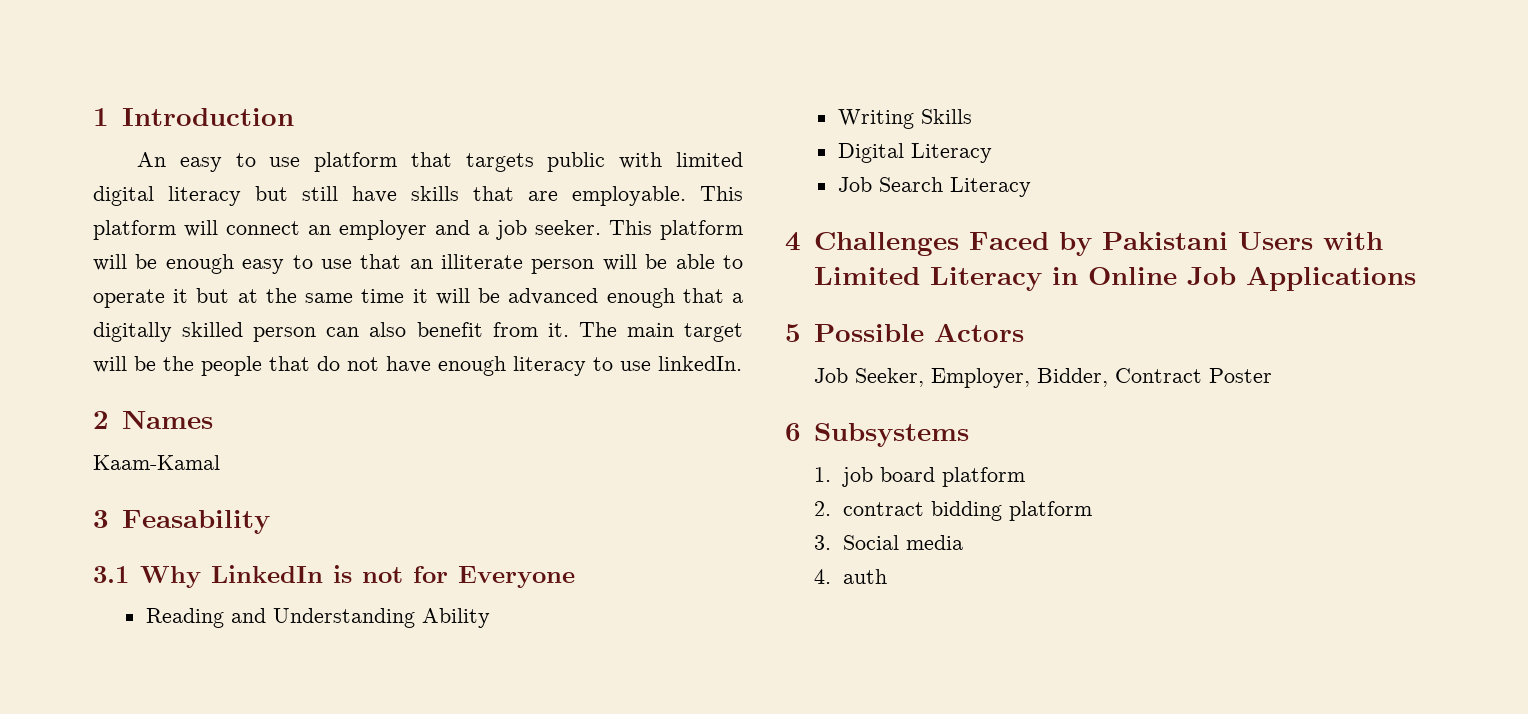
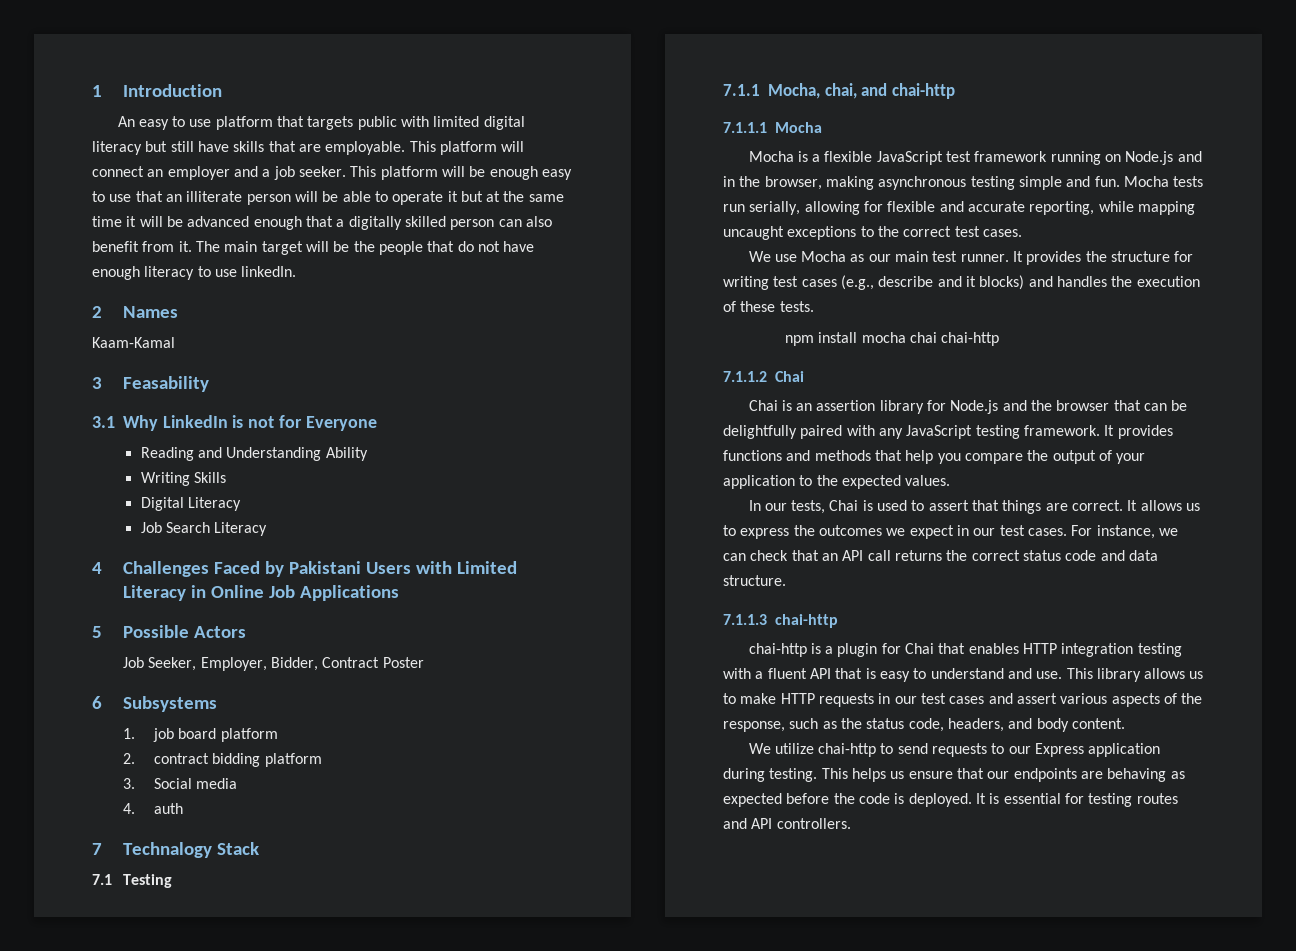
+ 7 Technalogy Stack
+ 7.1 Testing
+ 7.1.1 Mocha, chai, and chai-http
+ 7.1.1.1 Mocha
+ Mocha is a flexible JavaScript test framework running on Node.js and in the browser, making asynchronous testing simple and fun. Mocha tests run serially, allowing for flexible and accurate reporting, while mapping uncaught exceptions to the correct test cases.
+ We use Mocha as our main test runner. It provides the structure for writing test cases (e.g., describe and it blocks) and handles the execution of these tests.
+ npm install mocha chai chai-http
+ 7.1.1.2 Chai
+ Chai is an assertion library for Node.js and the browser that can be delightfully paired with any JavaScript testing framework. It provides functions and methods that help you compare the output of your application to the expected values.
+ In our tests, Chai is used to assert that things are correct. It allows us to express the outcomes we expect in our test cases. For instance, we can check that an API call returns the correct status code and data structure.
+ 7.1.1.3 chai-http
+ chai-http is a plugin for Chai that enables HTTP integration testing with a fluent API that is easy to understand and use. This library allows us to make HTTP requests in our test cases and assert various aspects of the response, such as the status code, headers, and body content.
+ We utilize chai-http to send requests to our Express application during testing. This helps us ensure that our endpoints are behaving as expected before the code is deployed. It is essential for testing routes and API controllers.

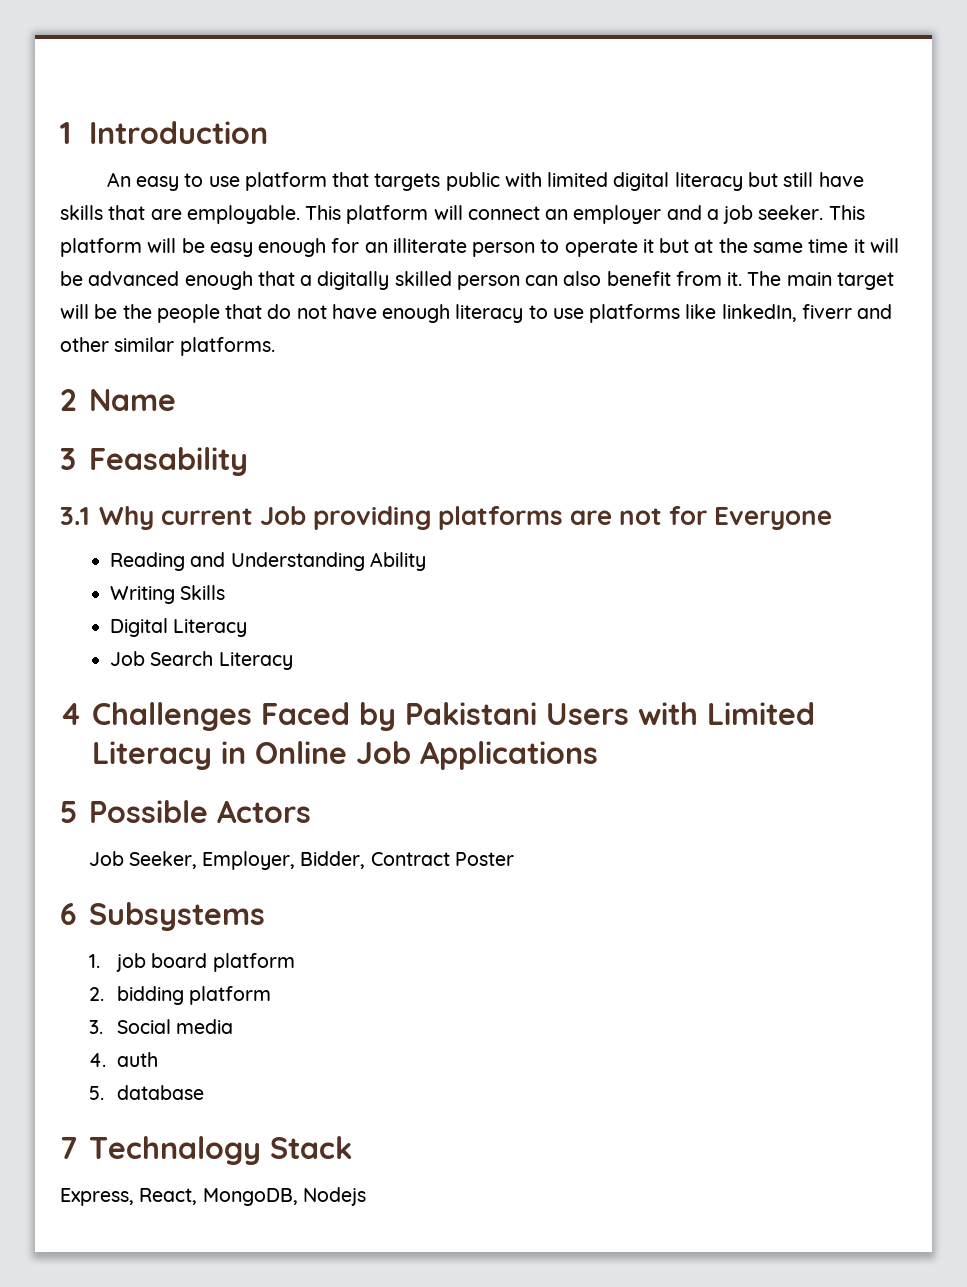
- This platform will be enough easy to use that an illiterate person will be able to operate it but at the same time it will be advanced enough that a digitally skilled person can also benefit from it.
+ This platform will be easy enough for an illiterate person to operate it but at the same time it will be advanced enough that a digitally skilled person can also benefit from it.
- The main target will be the people that do not have enough literacy to use linkedIn.
+ The main target will be the people that do not have enough literacy to use platforms like linkedIn, fiverr and other similar platforms.
- 2 Names
- Kaam-Kamal
+ 2 Name
- 3.1 Why LinkedIn is not for Everyone
+ 3.1 Why current Job providing platforms are not for Everyone
- 2. contract bidding platform
+ 2. bidding platform
+ 5. database
- 7.1 Testing
- 7.1.1 Mocha, chai, and chai-http
- 7.1.1.1 Mocha
- Mocha is a flexible JavaScript test framework running on Node.js and in the browser, making asynchronous testing simple and fun. Mocha tests run serially, allowing for flexible and accurate reporting, while mapping uncaught exceptions to the correct test cases.
- We use Mocha as our main test runner. It provides the structure for writing test cases (e.g., describe and it blocks) and handles the execution of these tests.
- npm install mocha chai chai-http
- 7.1.1.2 Chai
- Chai is an assertion library for Node.js and the browser that can be delightfully paired with any JavaScript testing framework. It provides functions and methods that help you compare the output of your application to the expected values.
- In our tests, Chai is used to assert that things are correct. It allows us to express the outcomes we expect in our test cases. For instance, we can check that an API call returns the correct status code and data structure.
- 7.1.1.3 chai-http
- chai-http is a plugin for Chai that enables HTTP integration testing with a fluent API that is easy to understand and use. This library allows us to make HTTP requests in our test cases and assert various aspects of the response, such as the status code, headers, and body content.
- We utilize chai-http to send requests to our Express application during testing. This helps us ensure that our endpoints are behaving as expected before the code is deployed. It is essential for testing routes and API controllers.
+ Express, React, MongoDB, Nodejs

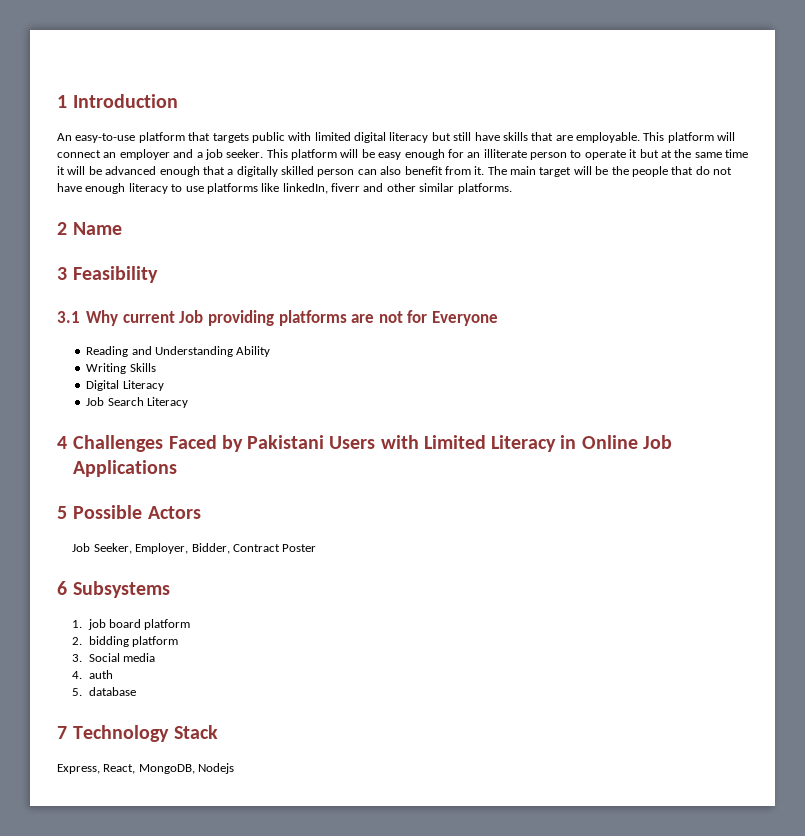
- An easy to use platform that targets public with limited digital literacy but still have skills that are employable.
+ An easy-to-use platform that targets public with limited digital literacy but still have skills that are employable.
- 3 Feasability
+ 3 Feasibility
- 7 Technalogy Stack
+ 7 Technology Stack

